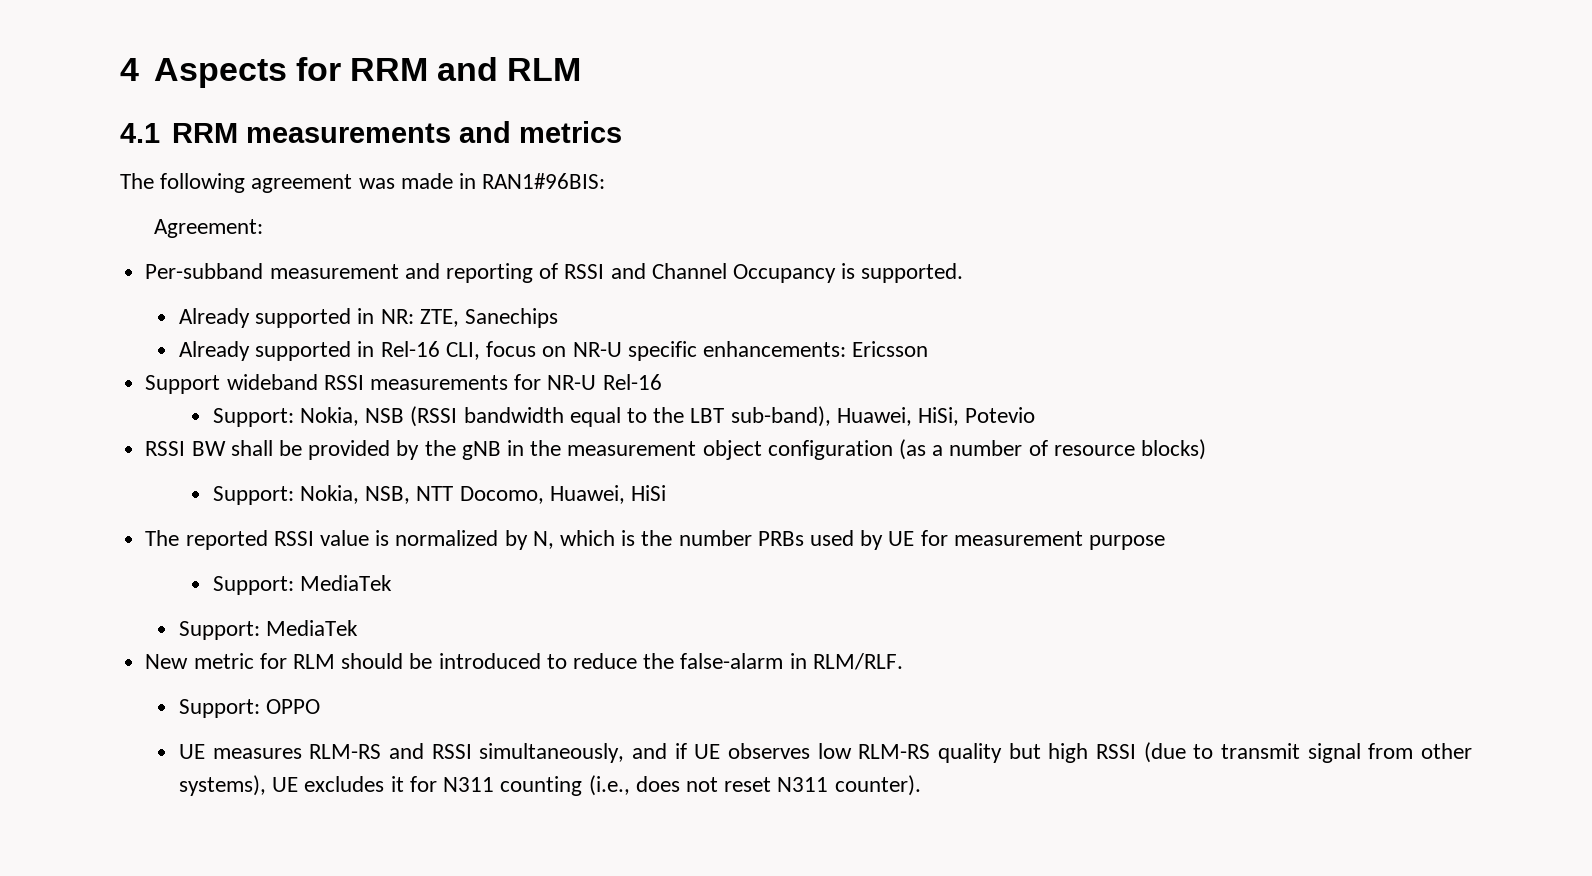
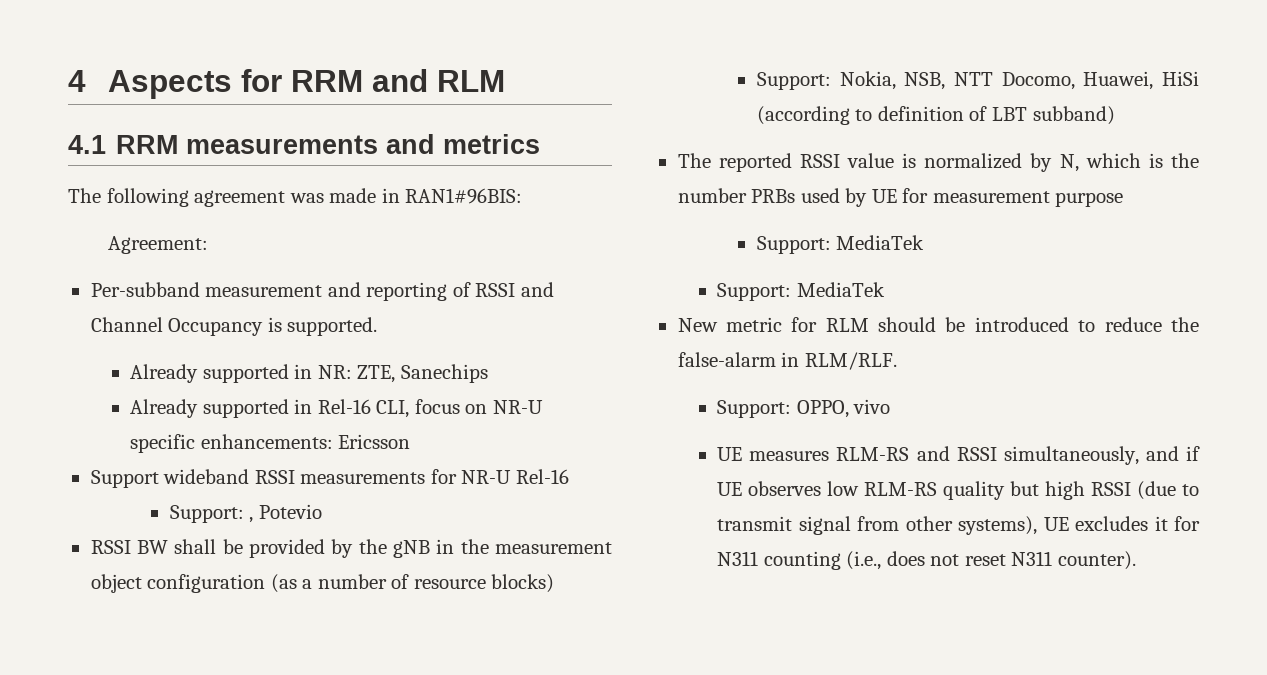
- Support: Nokia, NSB (RSSI bandwidth equal to the LBT sub-band), Huawei, HiSi, Potevio
+ Support: , Potevio
- Support: Nokia, NSB, NTT Docomo, Huawei, HiSi
+ Support: Nokia, NSB, NTT Docomo, Huawei, HiSi (according to definition of LBT subband)
- Support: OPPO
+ Support: OPPO, vivo

